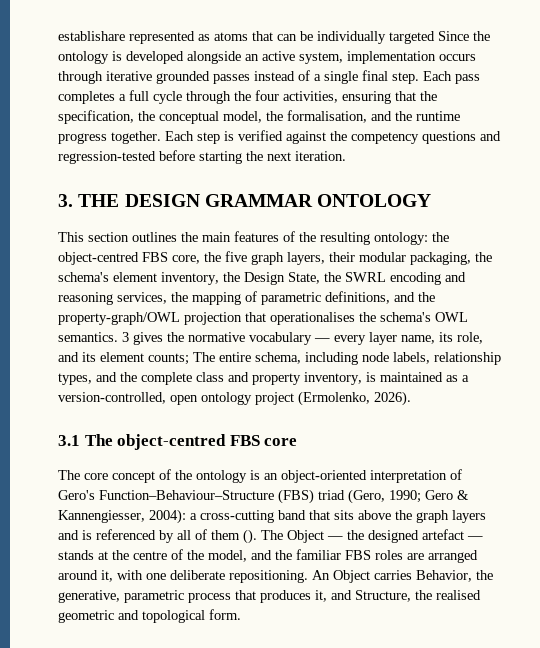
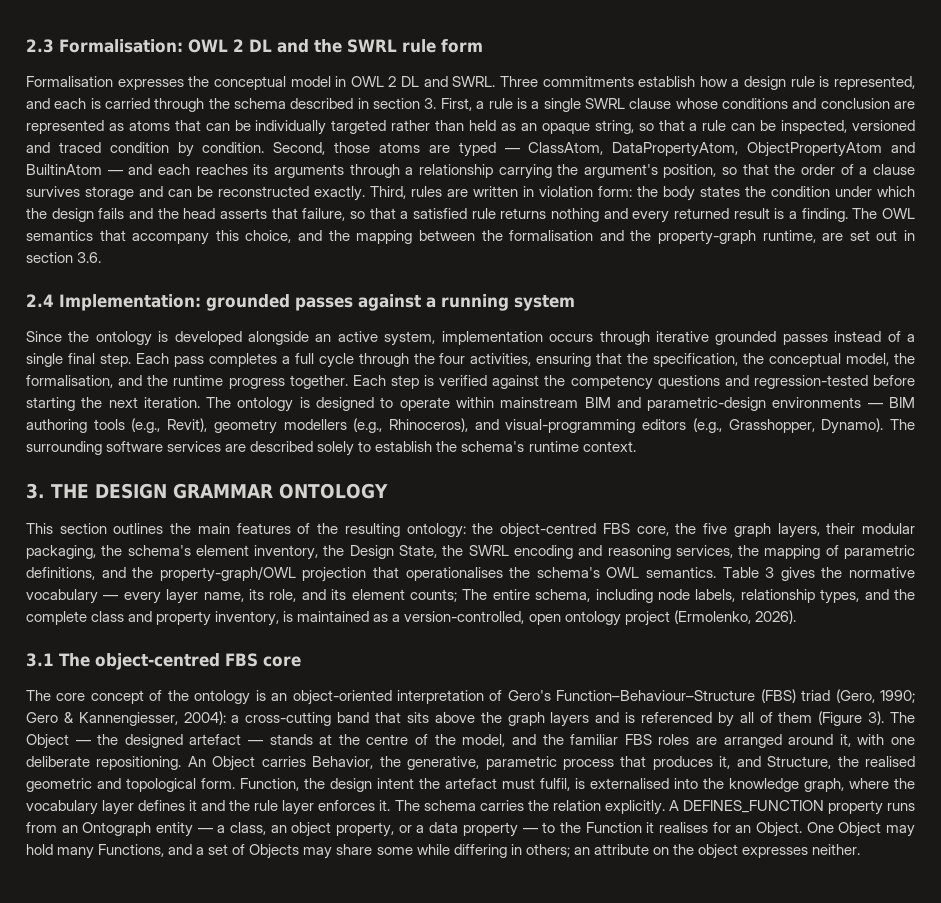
- establishare represented as atoms that can be individually targeted Since the ontology is developed alongside an active system, implementation occurs through iterative grounded passes instead of a single final step.
+ 2.3 Formalisation: OWL 2 DL and the SWRL rule form
+ Formalisation expresses the conceptual model in OWL 2 DL and SWRL. Three commitments establish how a design rule is represented, and each is carried through the schema described in section 3. First, a rule is a single SWRL clause whose conditions and conclusion are represented as atoms that can be individually targeted rather than held as an opaque string, so that a rule can be inspected, versioned and traced condition by condition. Second, those atoms are typed — ClassAtom, DataPropertyAtom, ObjectPropertyAtom and BuiltinAtom — and each reaches its arguments through a relationship carrying the argument's position, so that the order of a clause survives storage and can be reconstructed exactly. Third, rules are written in violation form: the body states the condition under which the design fails and the head asserts that failure, so that a satisfied rule returns nothing and every returned result is a finding. The OWL semantics that accompany this choice, and the mapping between the formalisation and the property-graph runtime, are set out in section 3.6.
+ 2.4 Implementation: grounded passes against a running system
+ Since the ontology is developed alongside an active system, implementation occurs through iterative grounded passes instead of a single final step.
+ The ontology is designed to operate within mainstream BIM and parametric-design environments — BIM authoring tools (e.g., Revit), geometry modellers (e.g., Rhinoceros), and visual-programming editors (e.g., Grasshopper, Dynamo). The surrounding software services are described solely to establish the schema's runtime context.
- 3 gives the normative vocabulary — every layer name, its role, and its element counts; The entire schema, including node labels, relationship types, and the complete class and property inventory, is maintained as a version-controlled, open ontology project (Ermolenko, 2026).
+ Table 3 gives the normative vocabulary — every layer name, its role, and its element counts; The entire schema, including node labels, relationship types, and the complete class and property inventory, is maintained as a version-controlled, open ontology project (Ermolenko, 2026).
- The core concept of the ontology is an object-oriented interpretation of Gero's Function–Behaviour–Structure (FBS) triad (Gero, 1990; Gero & Kannengiesser, 2004): a cross-cutting band that sits above the graph layers and is referenced by all of them ().
+ The core concept of the ontology is an object-oriented interpretation of Gero's Function–Behaviour–Structure (FBS) triad (Gero, 1990; Gero & Kannengiesser, 2004): a cross-cutting band that sits above the graph layers and is referenced by all of them (Figure 3).
+ Function, the design intent the artefact must fulfil, is externalised into the knowledge graph, where the vocabulary layer defines it and the rule layer enforces it. The schema carries the relation explicitly. A DEFINES_FUNCTION property runs from an Ontograph entity — a class, an object property, or a data property — to the Function it realises for an Object. One Object may hold many Functions, and a set of Objects may share some while differing in others; an attribute on the object expresses neither.

